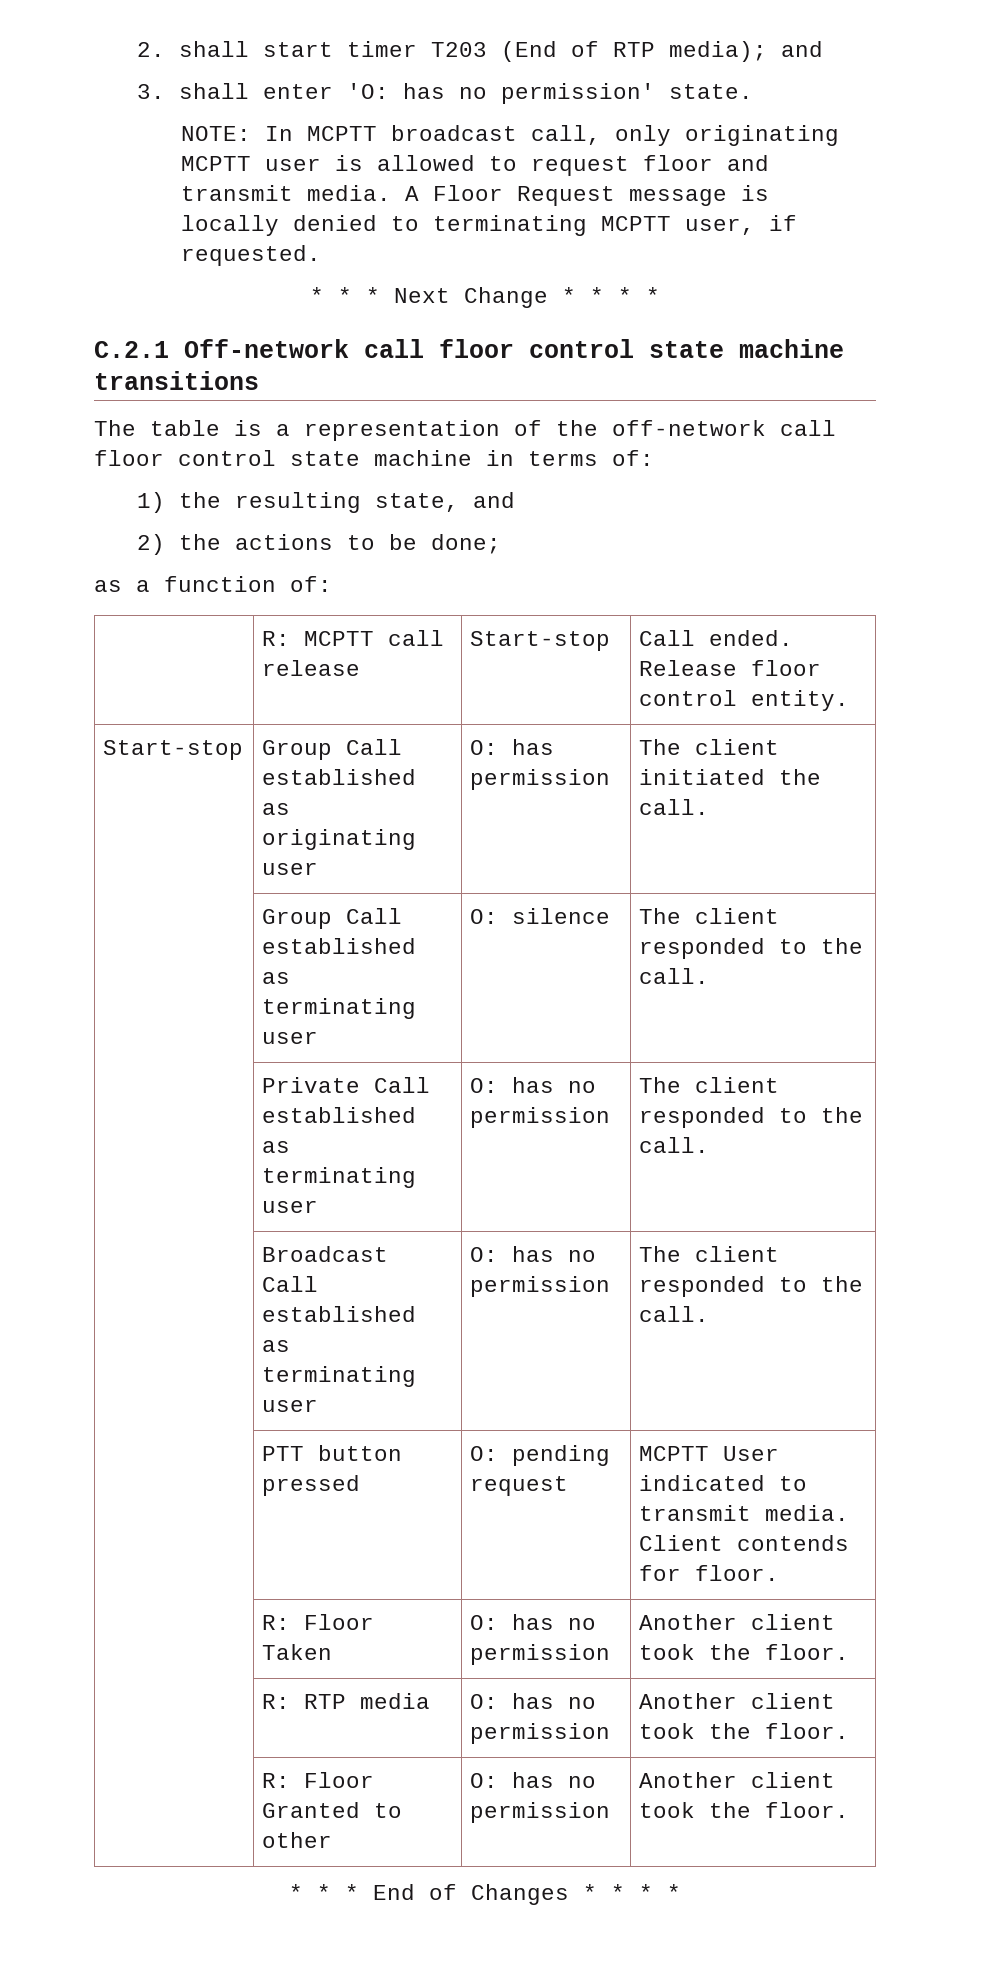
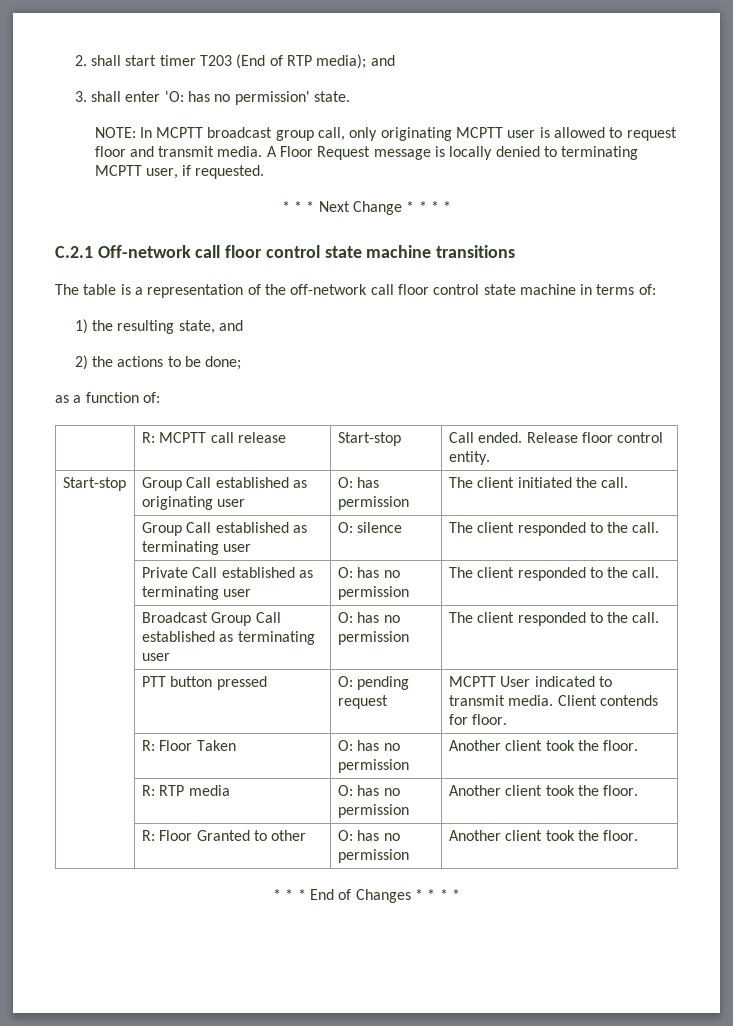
- NOTE: In MCPTT broadcast call, only originating MCPTT user is allowed to request floor and transmit media.
+ NOTE: In MCPTT broadcast group call, only originating MCPTT user is allowed to request floor and transmit media.
- | Broadcast Call established as terminating user | O: has no permission | The client responded to the call.
+ | Broadcast Group Call established as terminating user | O: has no permission | The client responded to the call.

